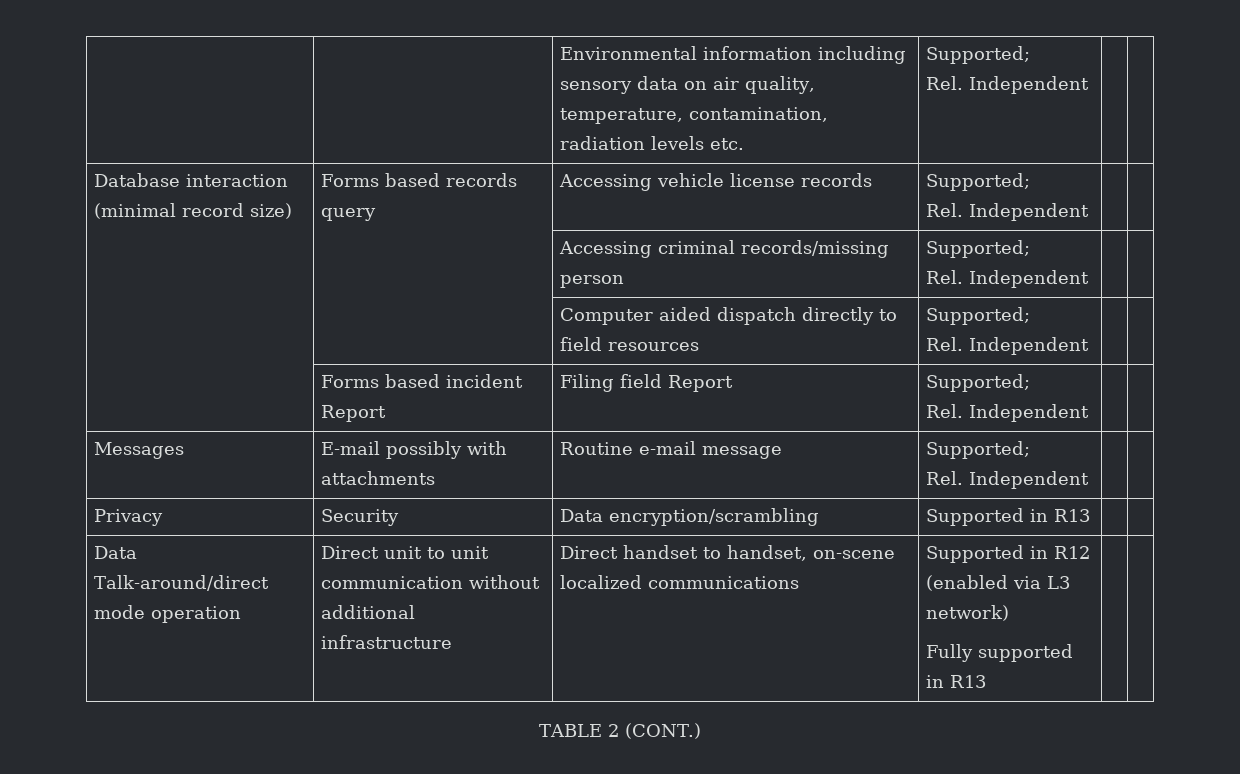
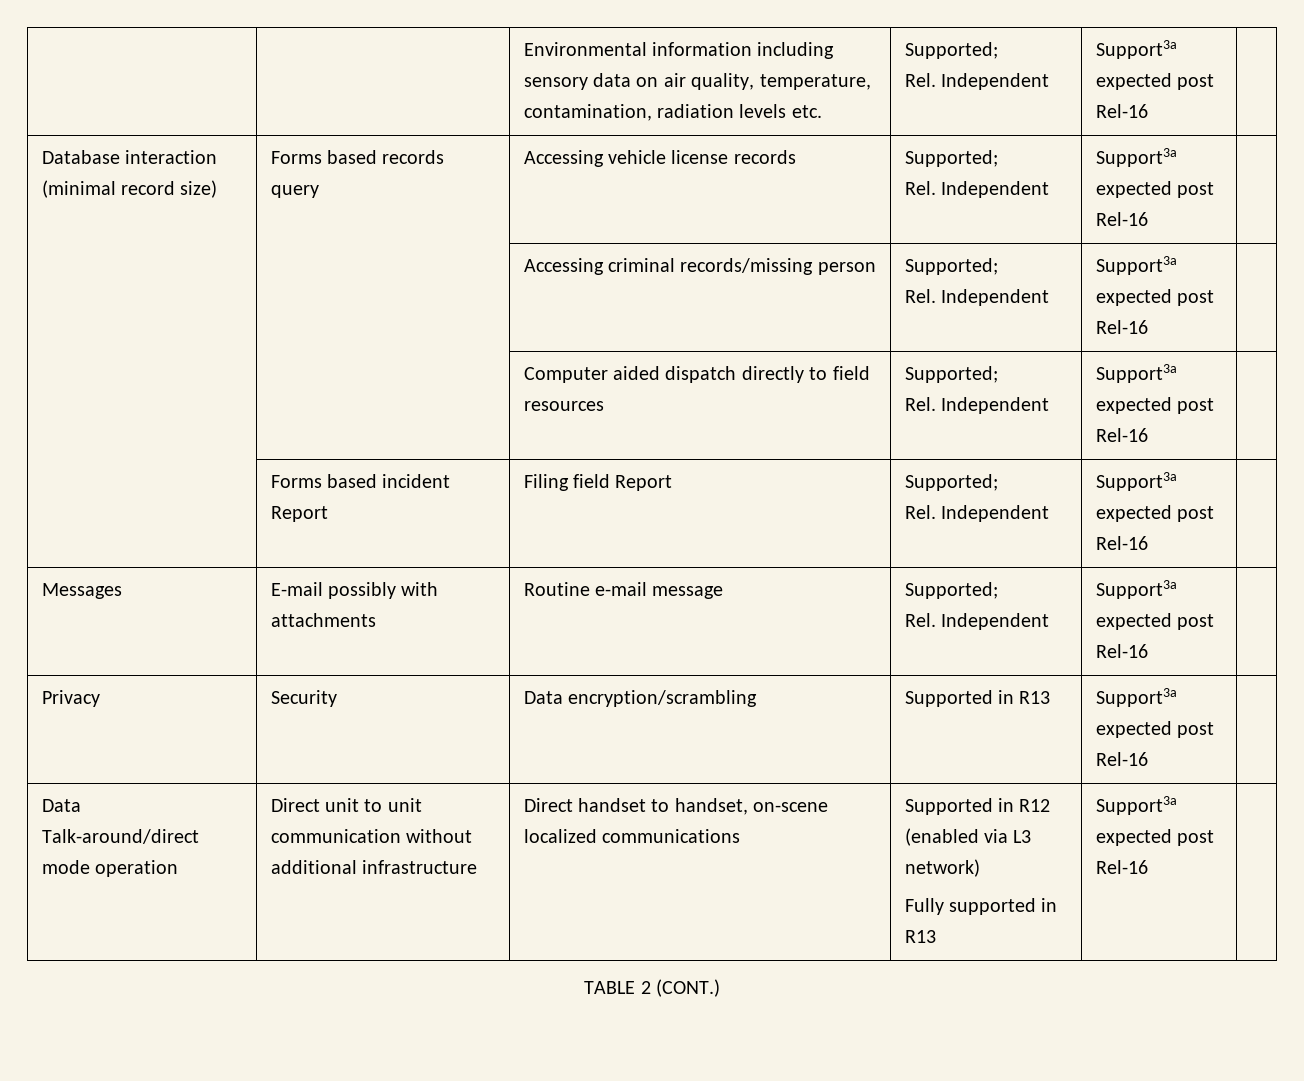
  | | Environmental information including sensory data on air quality, temperature, contamination, radiation levels etc. | Supported;
- Rel. Independent | |
+ Rel. Independent | Support3a expected post Rel-16 |
  Database interaction (minimal record size) | Forms based records query | Accessing vehicle license records | Supported;
- Rel. Independent | |
+ Rel. Independent | Support3a expected post Rel-16 |
  | | Accessing criminal records/missing person | Supported;
- Rel. Independent | |
+ Rel. Independent | Support3a expected post Rel-16 |
  | | Computer aided dispatch directly to field resources | Supported;
- Rel. Independent | |
+ Rel. Independent | Support3a expected post Rel-16 |
  | Forms based incident Report | Filing field Report | Supported;
- Rel. Independent | |
+ Rel. Independent | Support3a expected post Rel-16 |
  Messages | E-mail possibly with attachments | Routine e-mail message | Supported;
- Rel. Independent | |
+ Rel. Independent | Support3a expected post Rel-16 |
- Privacy | Security | Data encryption/scrambling | Supported in R13 | |
+ Privacy | Security | Data encryption/scrambling | Supported in R13 | Support3a expected post Rel-16 |
  Data Talk-around/direct mode operation | Direct unit to unit communication without additional infrastructure | Direct handset to handset, on-scene localized communications | Supported in R12 (enabled via L3 network)
- Fully supported in R13 | |
+ Fully supported in R13 | Support3a expected post Rel-16 |

